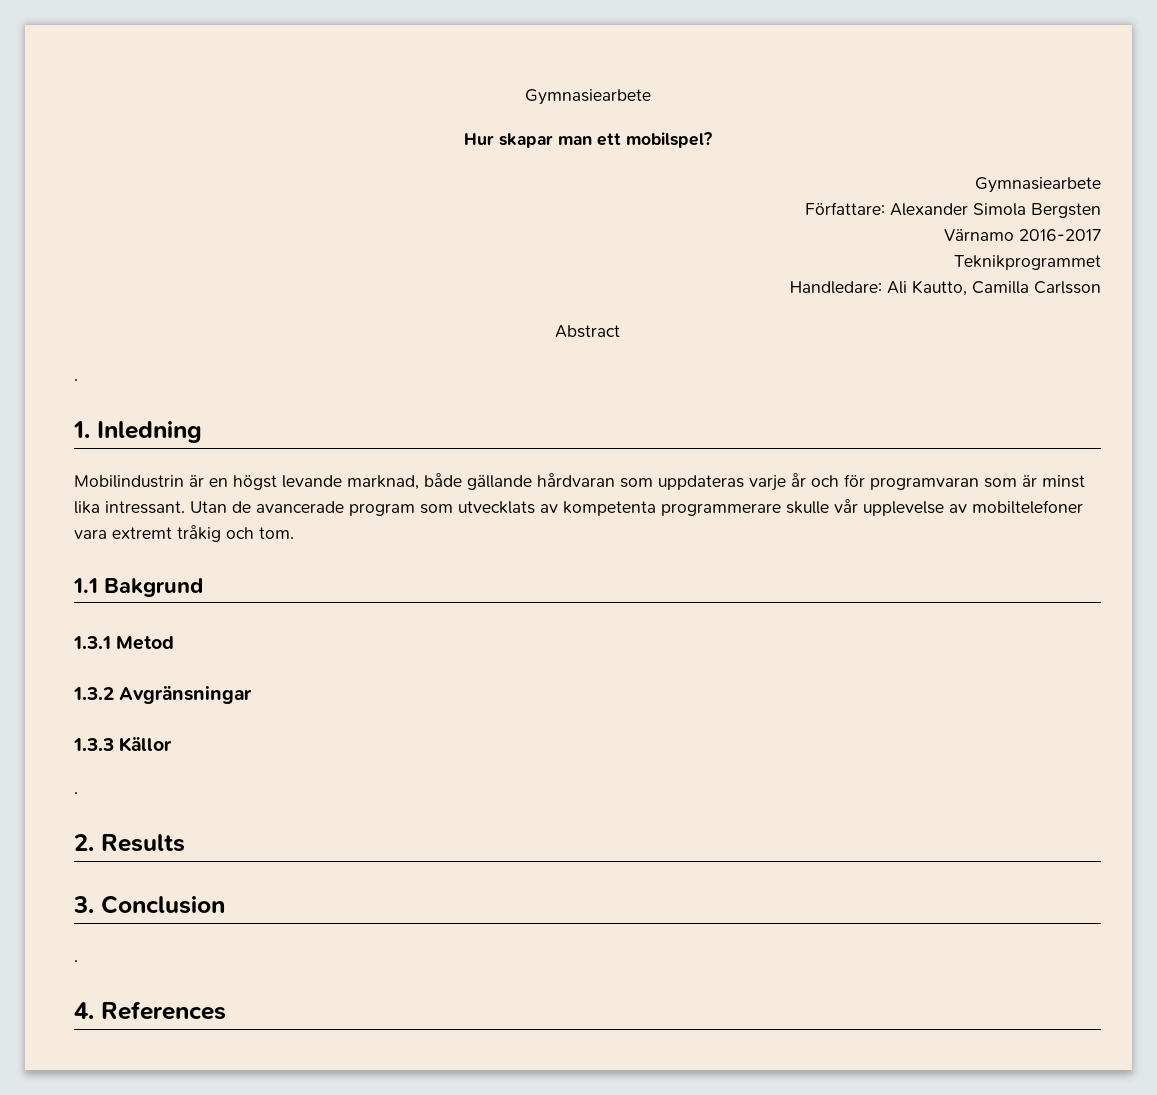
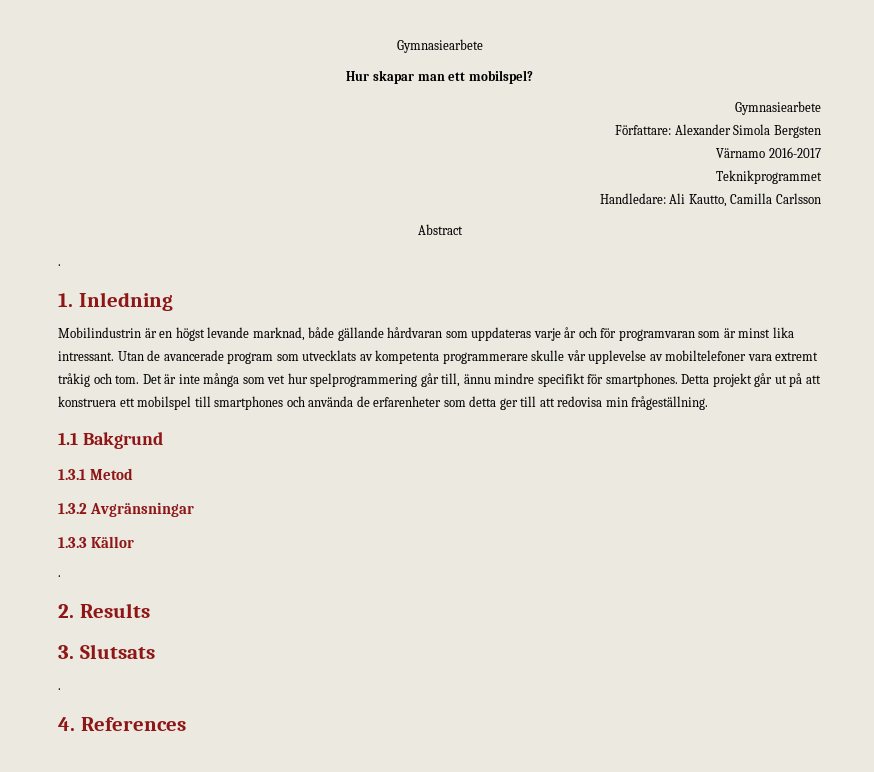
+ Det är inte många som vet hur spelprogrammering går till, ännu mindre specifikt för smartphones. Detta projekt går ut på att konstruera ett mobilspel till smartphones och använda de erfarenheter som detta ger till att redovisa min frågeställning.
- 3. Conclusion
+ 3. Slutsats

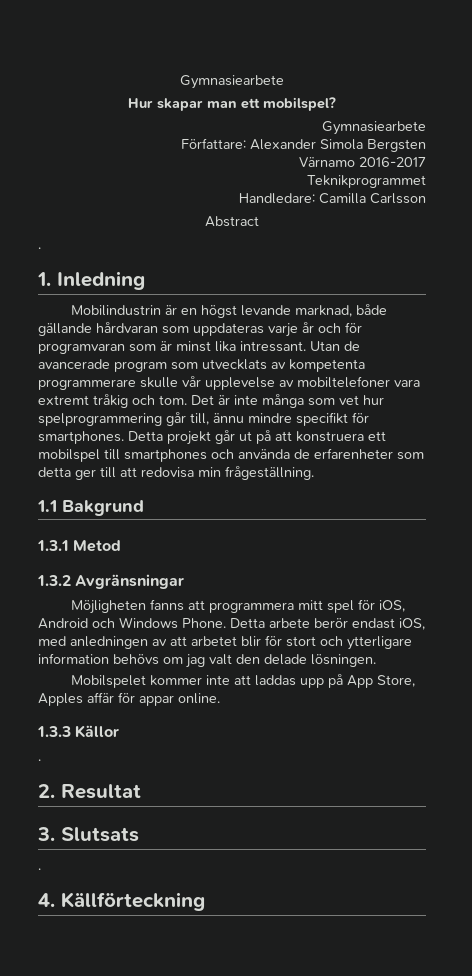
- Handledare: Ali Kautto, Camilla Carlsson
+ Handledare: Camilla Carlsson
+ Möjligheten fanns att programmera mitt spel för iOS, Android och Windows Phone. Detta arbete berör endast iOS, med anledningen av att arbetet blir för stort och ytterligare information behövs om jag valt den delade lösningen.
+ Mobilspelet kommer inte att laddas upp på App Store, Apples affär för appar online.
- 2. Results
+ 2. Resultat
- 4. References
+ 4. Källförteckning

